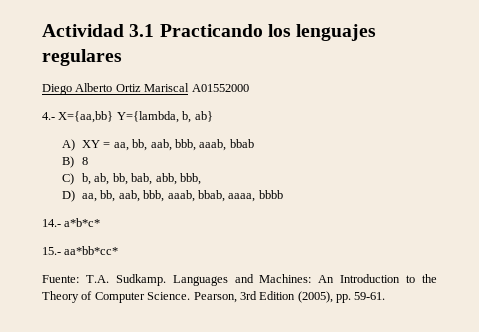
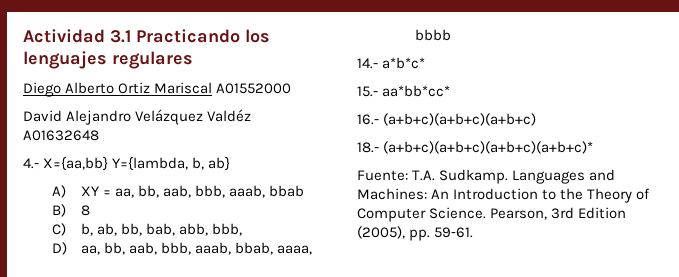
+ David Alejandro Velázquez Valdéz A01632648
+ 16.- (a+b+c)(a+b+c)(a+b+c)
+ 18.- (a+b+c)(a+b+c)(a+b+c)(a+b+c)*

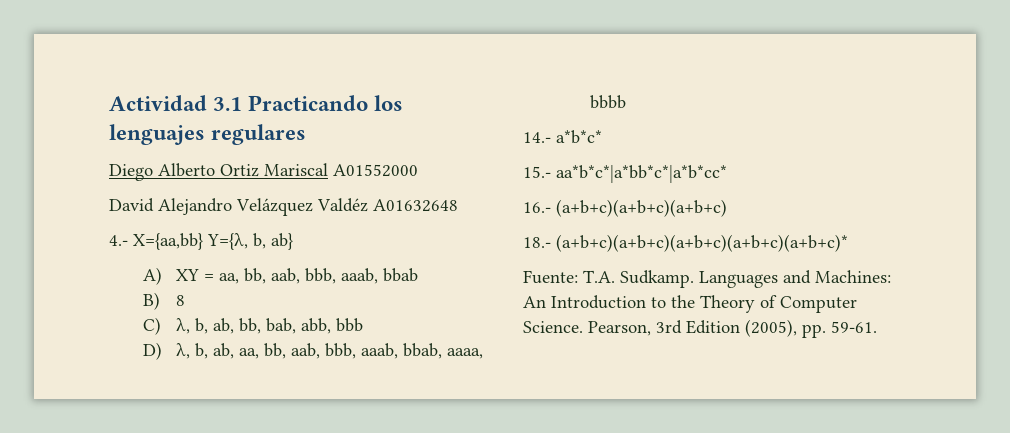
- 4.- X={aa,bb} Y={lambda, b, ab}
+ 4.- X={aa,bb} Y={λ, b, ab}
- C) b, ab, bb, bab, abb, bbb,
+ C) λ, b, ab, bb, bab, abb, bbb
- D) aa, bb, aab, bbb, aaab, bbab, aaaa, bbbb
+ D) λ, b, ab, aa, bb, aab, bbb, aaab, bbab, aaaa, bbbb
- 15.- aa*bb*cc*
+ 15.- aa*b*c*|a*bb*c*|a*b*cc*
- 18.- (a+b+c)(a+b+c)(a+b+c)(a+b+c)*
+ 18.- (a+b+c)(a+b+c)(a+b+c)(a+b+c)(a+b+c)*

